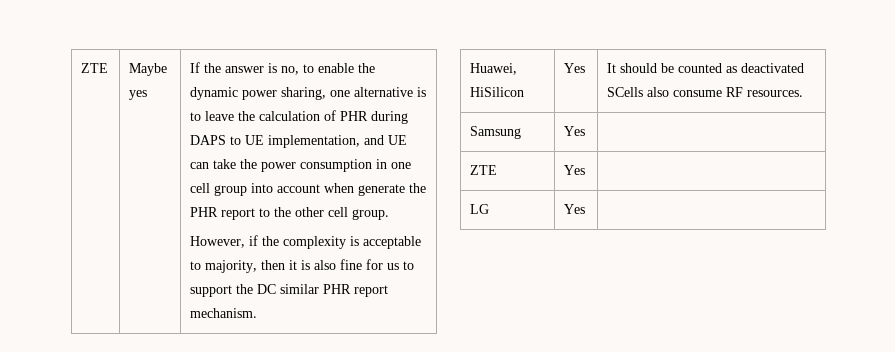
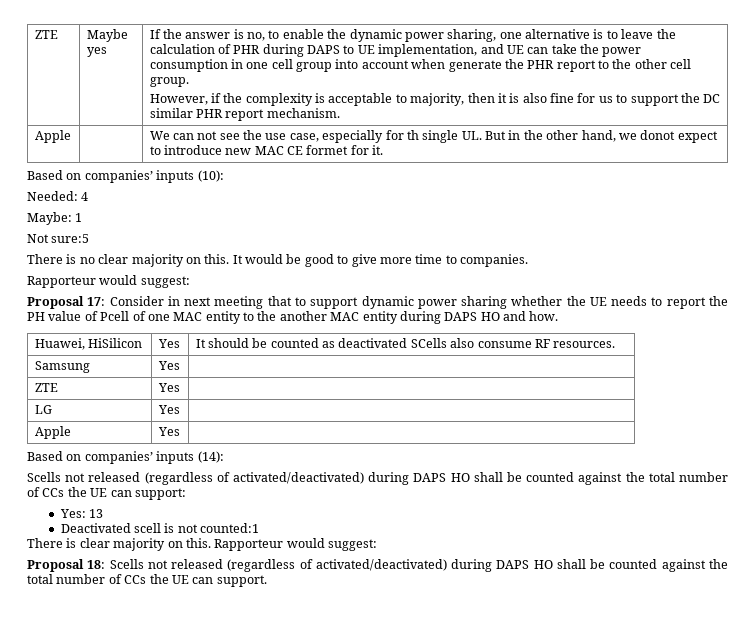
+ Apple | | We can not see the use case, especially for th single UL. But in the other hand, we donot expect to introduce new MAC CE formet for it.
+ Based on companies’ inputs (10):
+ Needed: 4
+ Maybe: 1
+ Not sure:5
+ There is no clear majority on this. It would be good to give more time to companies.
+ Rapporteur would suggest:
+ Proposal 17: Consider in next meeting that to support dynamic power sharing whether the UE needs to report the PH value of Pcell of one MAC entity to the another MAC entity during DAPS HO and how.
+ Apple | Yes |
+ Based on companies’ inputs (14):
+ Scells not released (regardless of activated/deactivated) during DAPS HO shall be counted against the total number of CCs the UE can support:
+ Yes: 13
+ Deactivated scell is not counted:1
+ There is clear majority on this. Rapporteur would suggest:
+ Proposal 18: Scells not released (regardless of activated/deactivated) during DAPS HO shall be counted against the total number of CCs the UE can support.

